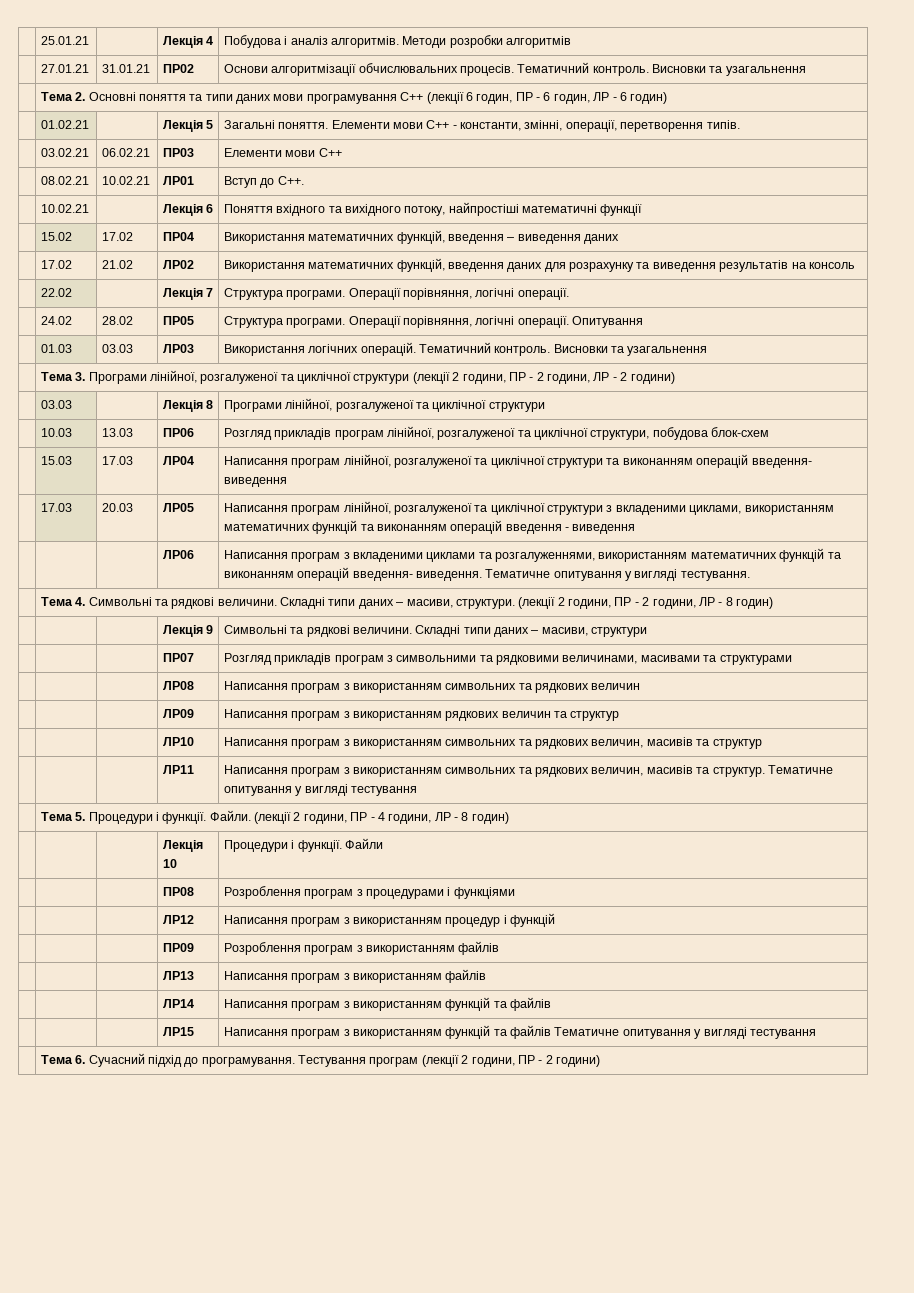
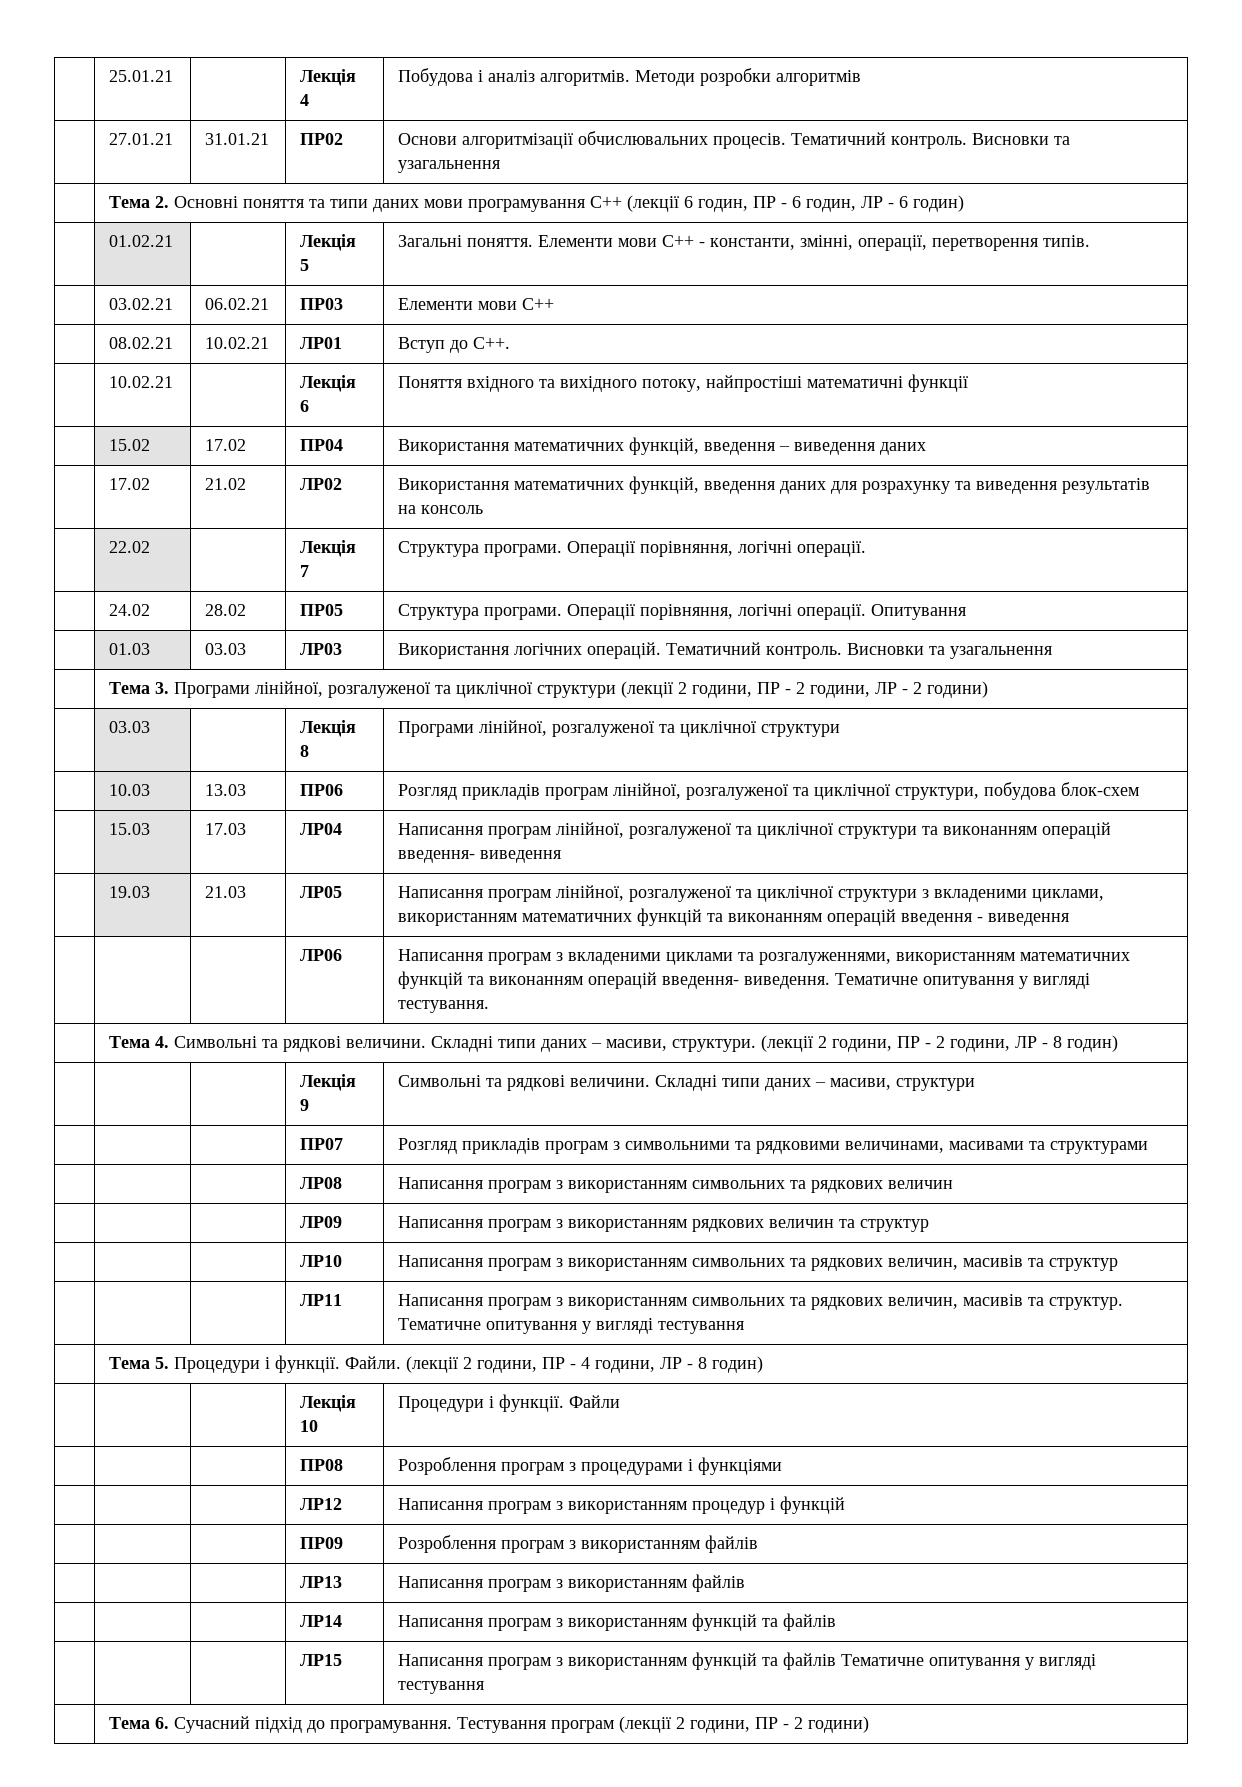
- | 17.03 | 20.03 | ЛР05 | Написання програм лінійної, розгалуженої та циклічної структури з вкладеними циклами, використанням математичних функцій та виконанням операцій введення - виведення
+ | 19.03 | 21.03 | ЛР05 | Написання програм лінійної, розгалуженої та циклічної структури з вкладеними циклами, використанням математичних функцій та виконанням операцій введення - виведення

